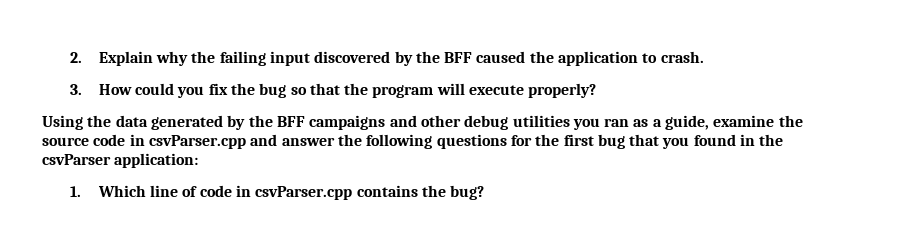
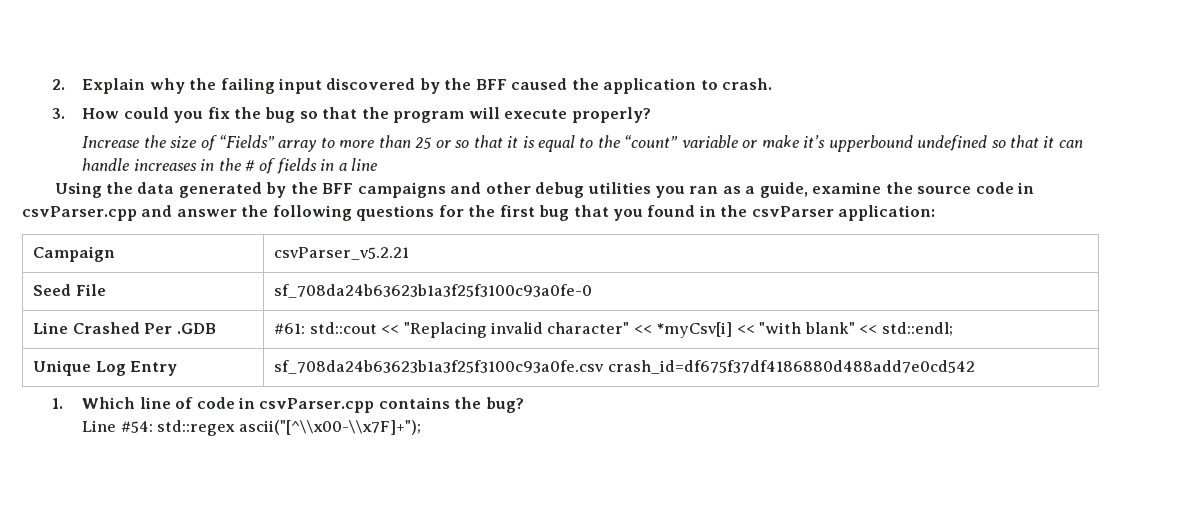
+ Increase the size of “Fields” array to more than 25 or so that it is equal to the “count” variable or make it’s upperbound undefined so that it can handle increases in the # of fields in a line
+ Campaign | csvParser_v5.2.21
+ Seed File | sf_708da24b63623b1a3f25f3100c93a0fe-0
+ Line Crashed Per .GDB | #61: std::cout << "Replacing invalid character" << *myCsv[i] << "with blank" << std::endl;
+ Unique Log Entry | sf_708da24b63623b1a3f25f3100c93a0fe.csv crash_id=df675f37df4186880d488add7e0cd542
+ Line #54: std::regex ascii("[^\\x00-\\x7F]+");

